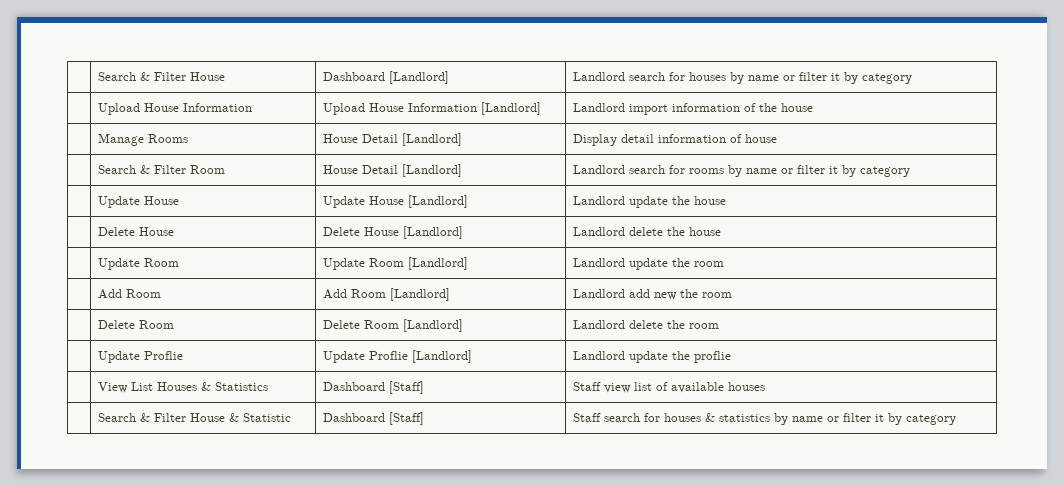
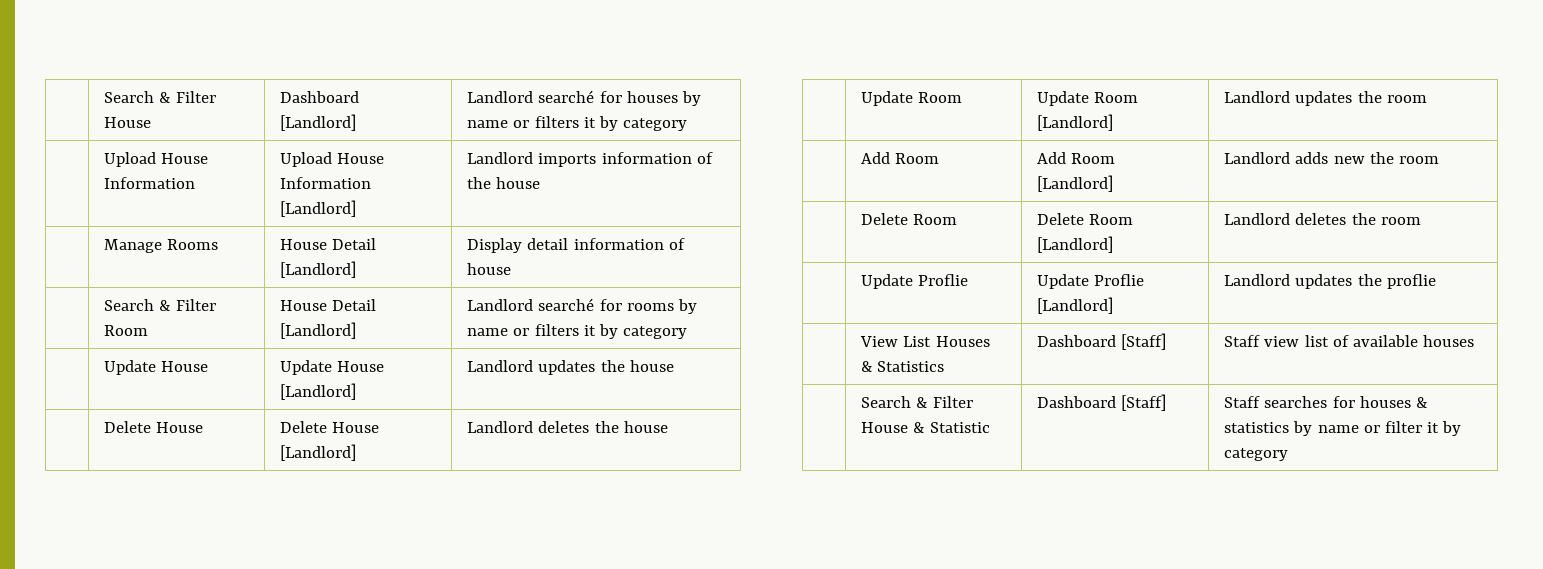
- | Search & Filter House | Dashboard [Landlord] | Landlord search for houses by name or filter it by category
+ | Search & Filter House | Dashboard [Landlord] | Landlord searché for houses by name or filters it by category
- | Upload House Information | Upload House Information [Landlord] | Landlord import information of the house
+ | Upload House Information | Upload House Information [Landlord] | Landlord imports information of the house
- | Search & Filter Room | House Detail [Landlord] | Landlord search for rooms by name or filter it by category
+ | Search & Filter Room | House Detail [Landlord] | Landlord searché for rooms by name or filters it by category
- | Update House | Update House [Landlord] | Landlord update the house
+ | Update House | Update House [Landlord] | Landlord updates the house
- | Delete House | Delete House [Landlord] | Landlord delete the house
+ | Delete House | Delete House [Landlord] | Landlord deletes the house
- | Update Room | Update Room [Landlord] | Landlord update the room
+ | Update Room | Update Room [Landlord] | Landlord updates the room
- | Add Room | Add Room [Landlord] | Landlord add new the room
+ | Add Room | Add Room [Landlord] | Landlord adds new the room
- | Delete Room | Delete Room [Landlord] | Landlord delete the room
+ | Delete Room | Delete Room [Landlord] | Landlord deletes the room
- | Update Proflie | Update Proflie [Landlord] | Landlord update the proflie
+ | Update Proflie | Update Proflie [Landlord] | Landlord updates the proflie
- | Search & Filter House & Statistic | Dashboard [Staff] | Staff search for houses & statistics by name or filter it by category
+ | Search & Filter House & Statistic | Dashboard [Staff] | Staff searches for houses & statistics by name or filter it by category

